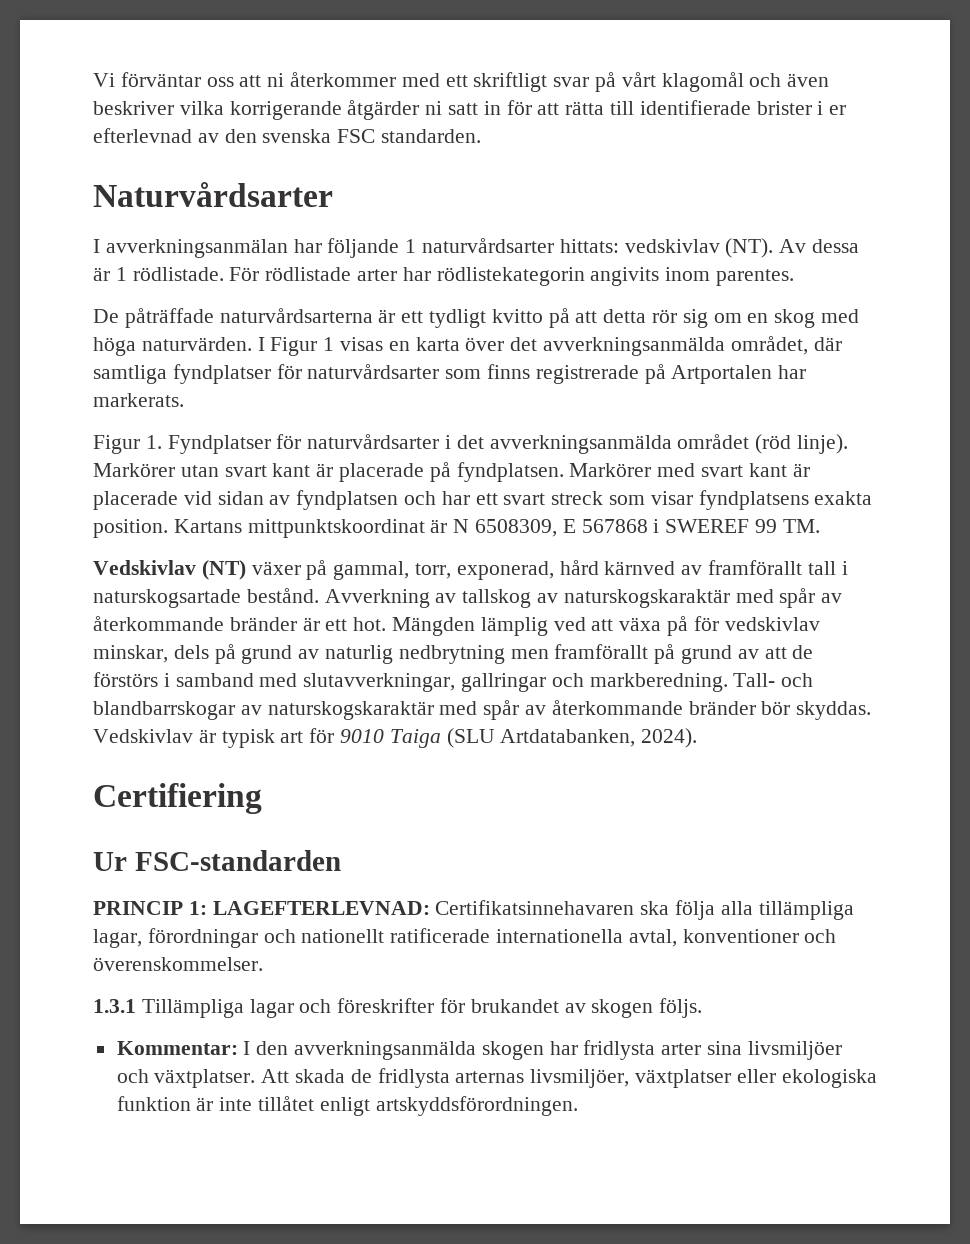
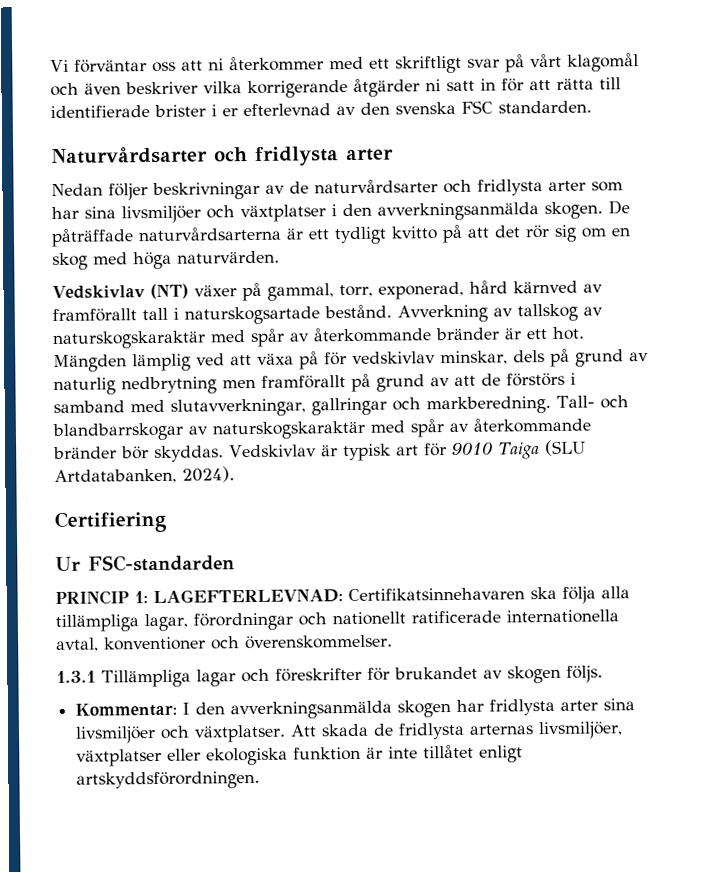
- Naturvårdsarter
- I avverkningsanmälan har följande 1 naturvårdsarter hittats: vedskivlav (NT). Av dessa är 1 rödlistade. För rödlistade arter har rödlistekategorin angivits inom parentes.
- De påträffade naturvårdsarterna är ett tydligt kvitto på att detta rör sig om en skog med höga naturvärden. I Figur 1 visas en karta över det avverkningsanmälda området, där samtliga fyndplatser för naturvårdsarter som finns registrerade på Artportalen har markerats.
- Figur 1. Fyndplatser för naturvårdsarter i det avverkningsanmälda området (röd linje). Markörer utan svart kant är placerade på fyndplatsen. Markörer med svart kant är placerade vid sidan av fyndplatsen och har ett svart streck som visar fyndplatsens exakta position. Kartans mittpunktskoordinat är N 6508309, E 567868 i SWEREF 99 TM.
+ Naturvårdsarter och fridlysta arter
+ Nedan följer beskrivningar av de naturvårdsarter och fridlysta arter som har sina livsmiljöer och växtplatser i den avverkningsanmälda skogen. De påträffade naturvårdsarterna är ett tydligt kvitto på att det rör sig om en skog med höga naturvärden.

